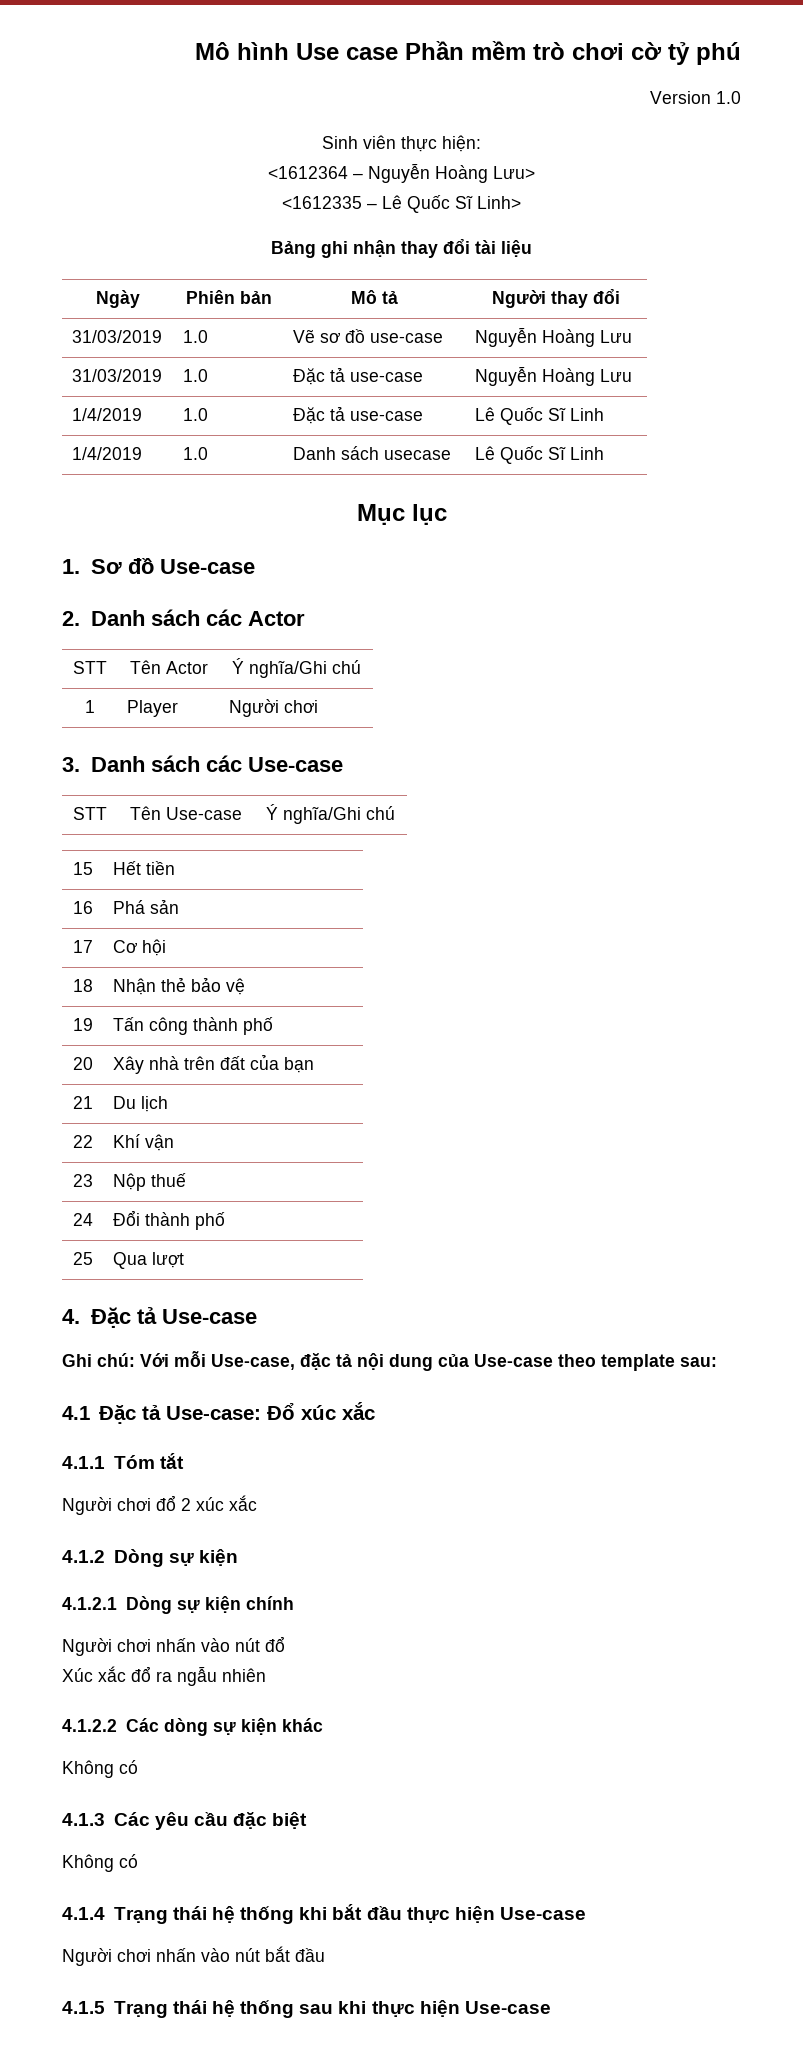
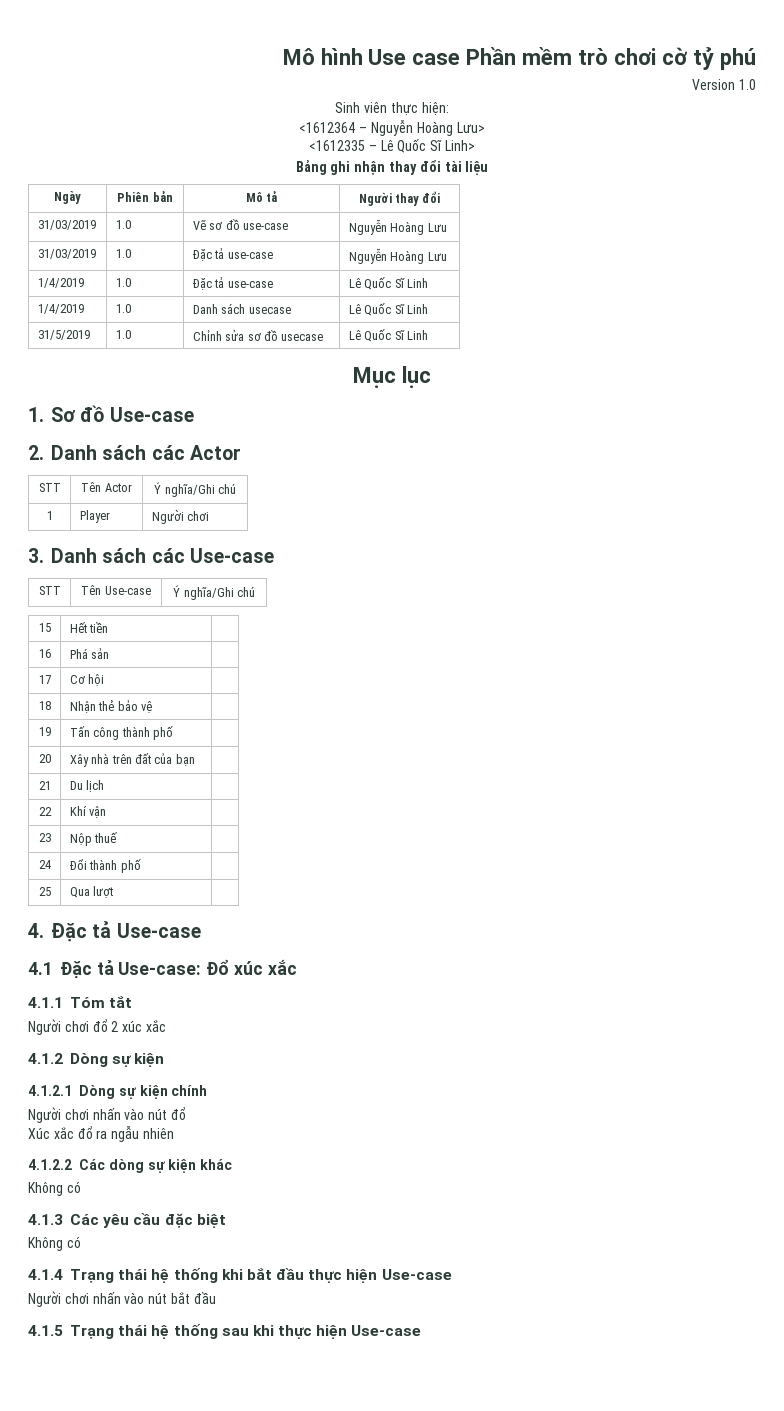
+ 31/5/2019 | 1.0 | Chỉnh sửa sơ đồ usecase | Lê Quốc Sĩ Linh
- Ghi chú: Với mỗi Use-case, đặc tả nội dung của Use-case theo template sau:

